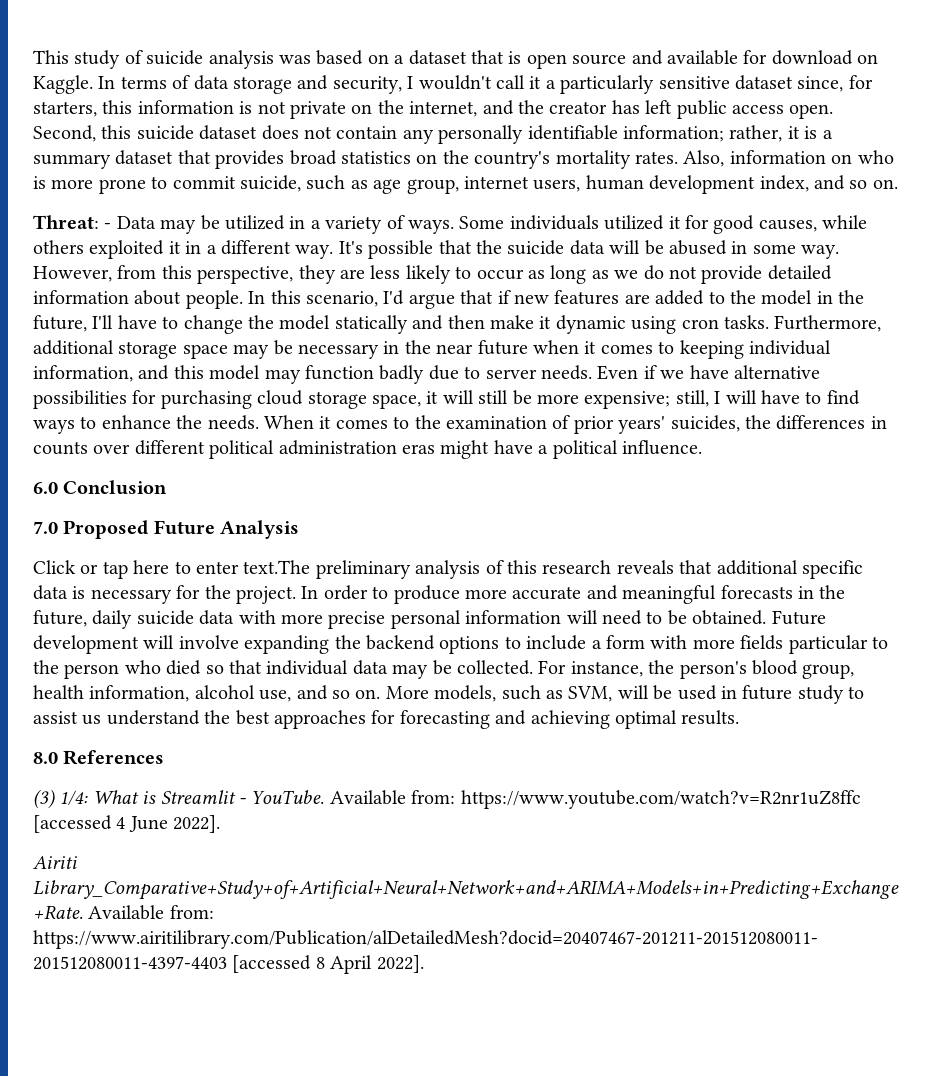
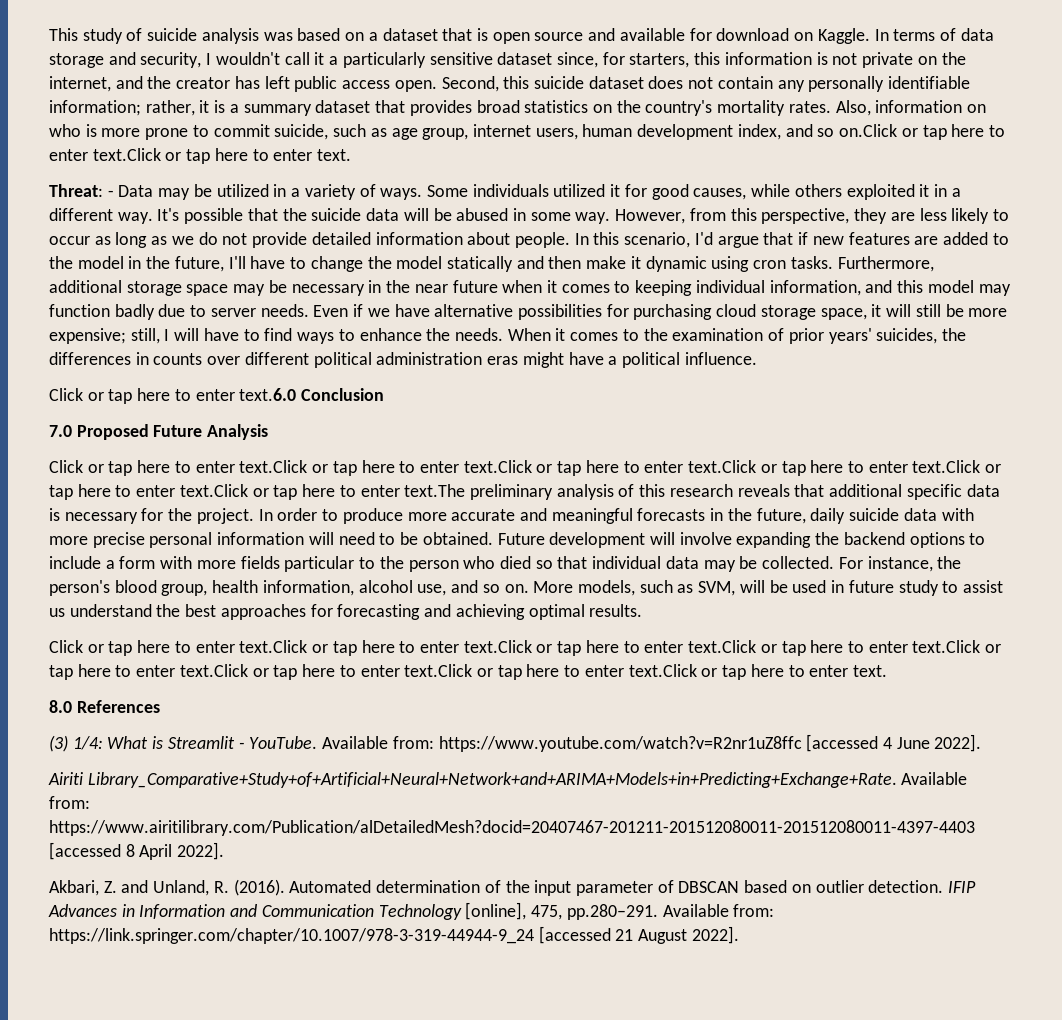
- Also, information on who is more prone to commit suicide, such as age group, internet users, human development index, and so on.
+ Also, information on who is more prone to commit suicide, such as age group, internet users, human development index, and so on.Click or tap here to enter text.Click or tap here to enter text.
- 6.0 Conclusion
+ Click or tap here to enter text.6.0 Conclusion
- Click or tap here to enter text.The preliminary analysis of this research reveals that additional specific data is necessary for the project.
+ Click or tap here to enter text.Click or tap here to enter text.Click or tap here to enter text.Click or tap here to enter text.Click or tap here to enter text.Click or tap here to enter text.The preliminary analysis of this research reveals that additional specific data is necessary for the project.
+ Click or tap here to enter text.Click or tap here to enter text.Click or tap here to enter text.Click or tap here to enter text.Click or tap here to enter text.Click or tap here to enter text.Click or tap here to enter text.Click or tap here to enter text.
+ Akbari, Z. and Unland, R. (2016). Automated determination of the input parameter of DBSCAN based on outlier detection. IFIP Advances in Information and Communication Technology [online], 475, pp.280–291. Available from: https://link.springer.com/chapter/10.1007/978-3-319-44944-9_24 [accessed 21 August 2022].

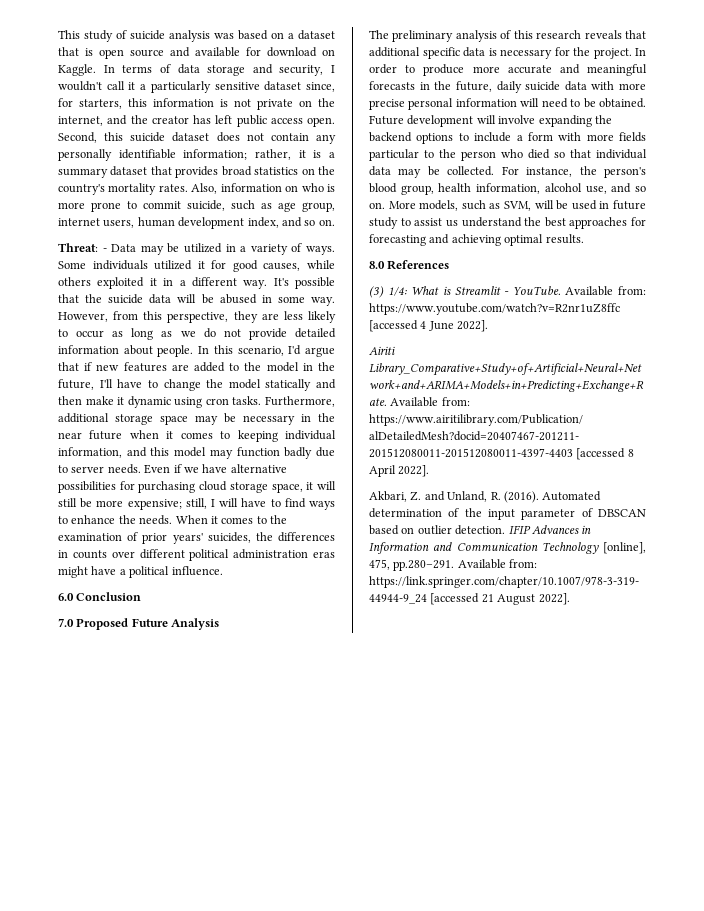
- Also, information on who is more prone to commit suicide, such as age group, internet users, human development index, and so on.Click or tap here to enter text.Click or tap here to enter text.
+ Also, information on who is more prone to commit suicide, such as age group, internet users, human development index, and so on.
- Click or tap here to enter text.6.0 Conclusion
+ 6.0 Conclusion
- Click or tap here to enter text.Click or tap here to enter text.Click or tap here to enter text.Click or tap here to enter text.Click or tap here to enter text.Click or tap here to enter text.The preliminary analysis of this research reveals that additional specific data is necessary for the project.
+ The preliminary analysis of this research reveals that additional specific data is necessary for the project.
- Click or tap here to enter text.Click or tap here to enter text.Click or tap here to enter text.Click or tap here to enter text.Click or tap here to enter text.Click or tap here to enter text.Click or tap here to enter text.Click or tap here to enter text.

